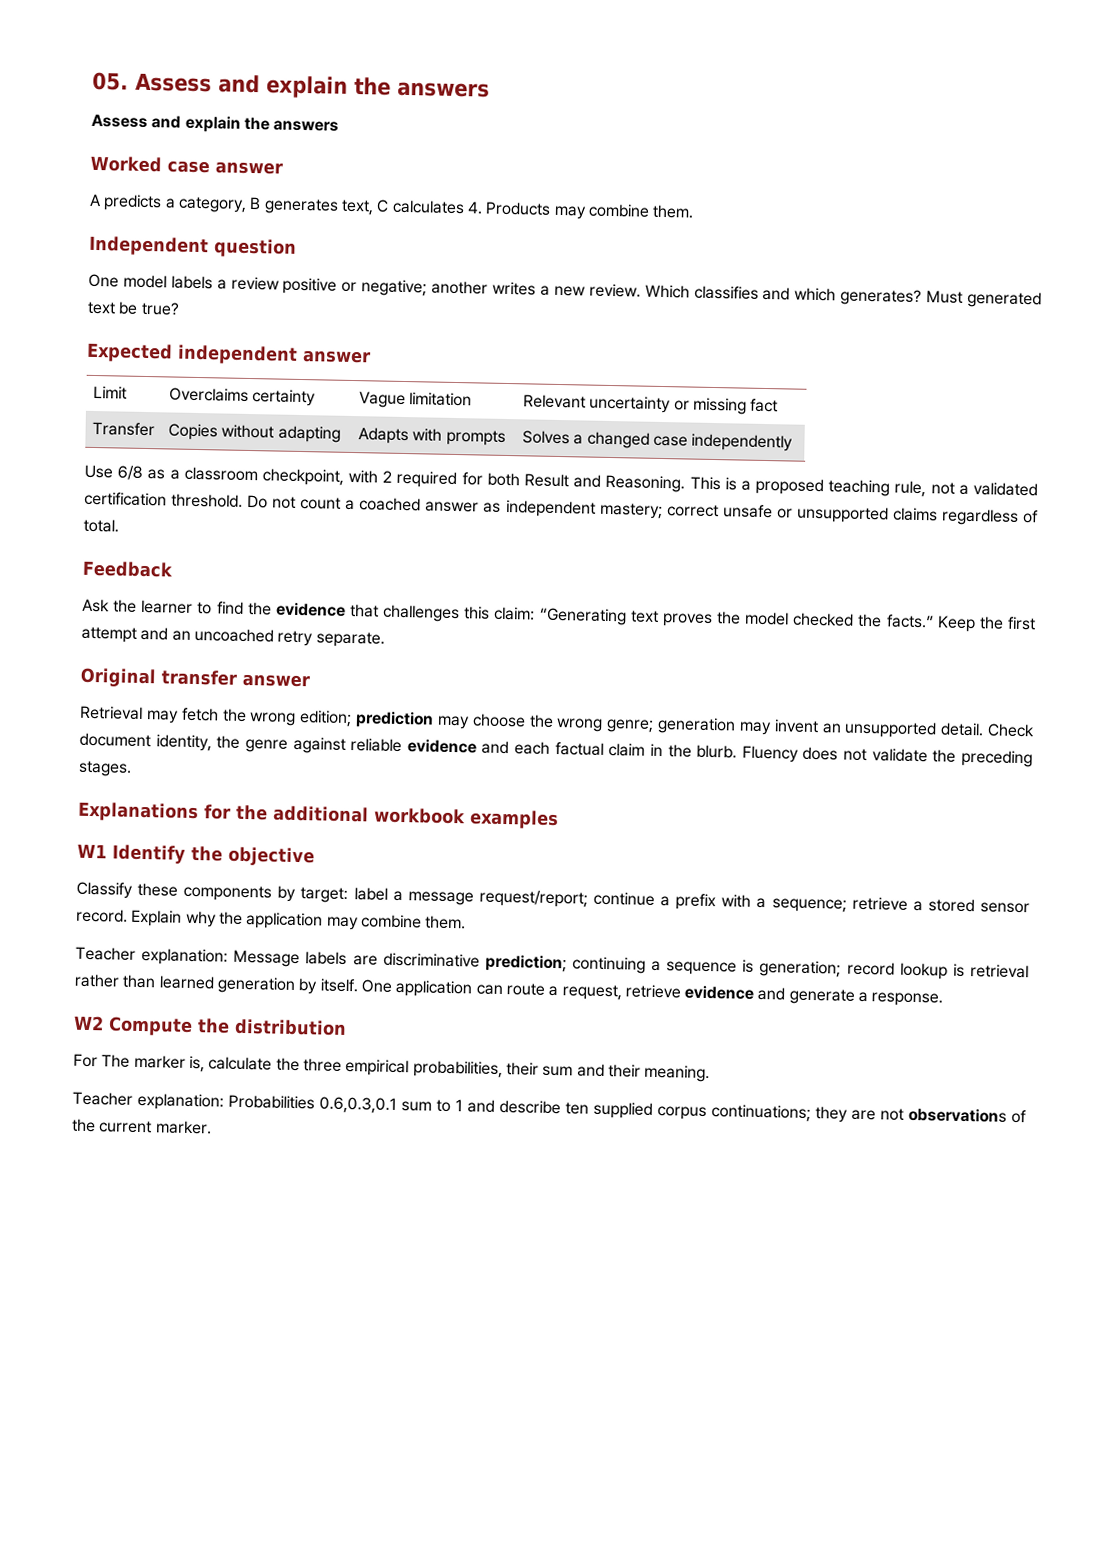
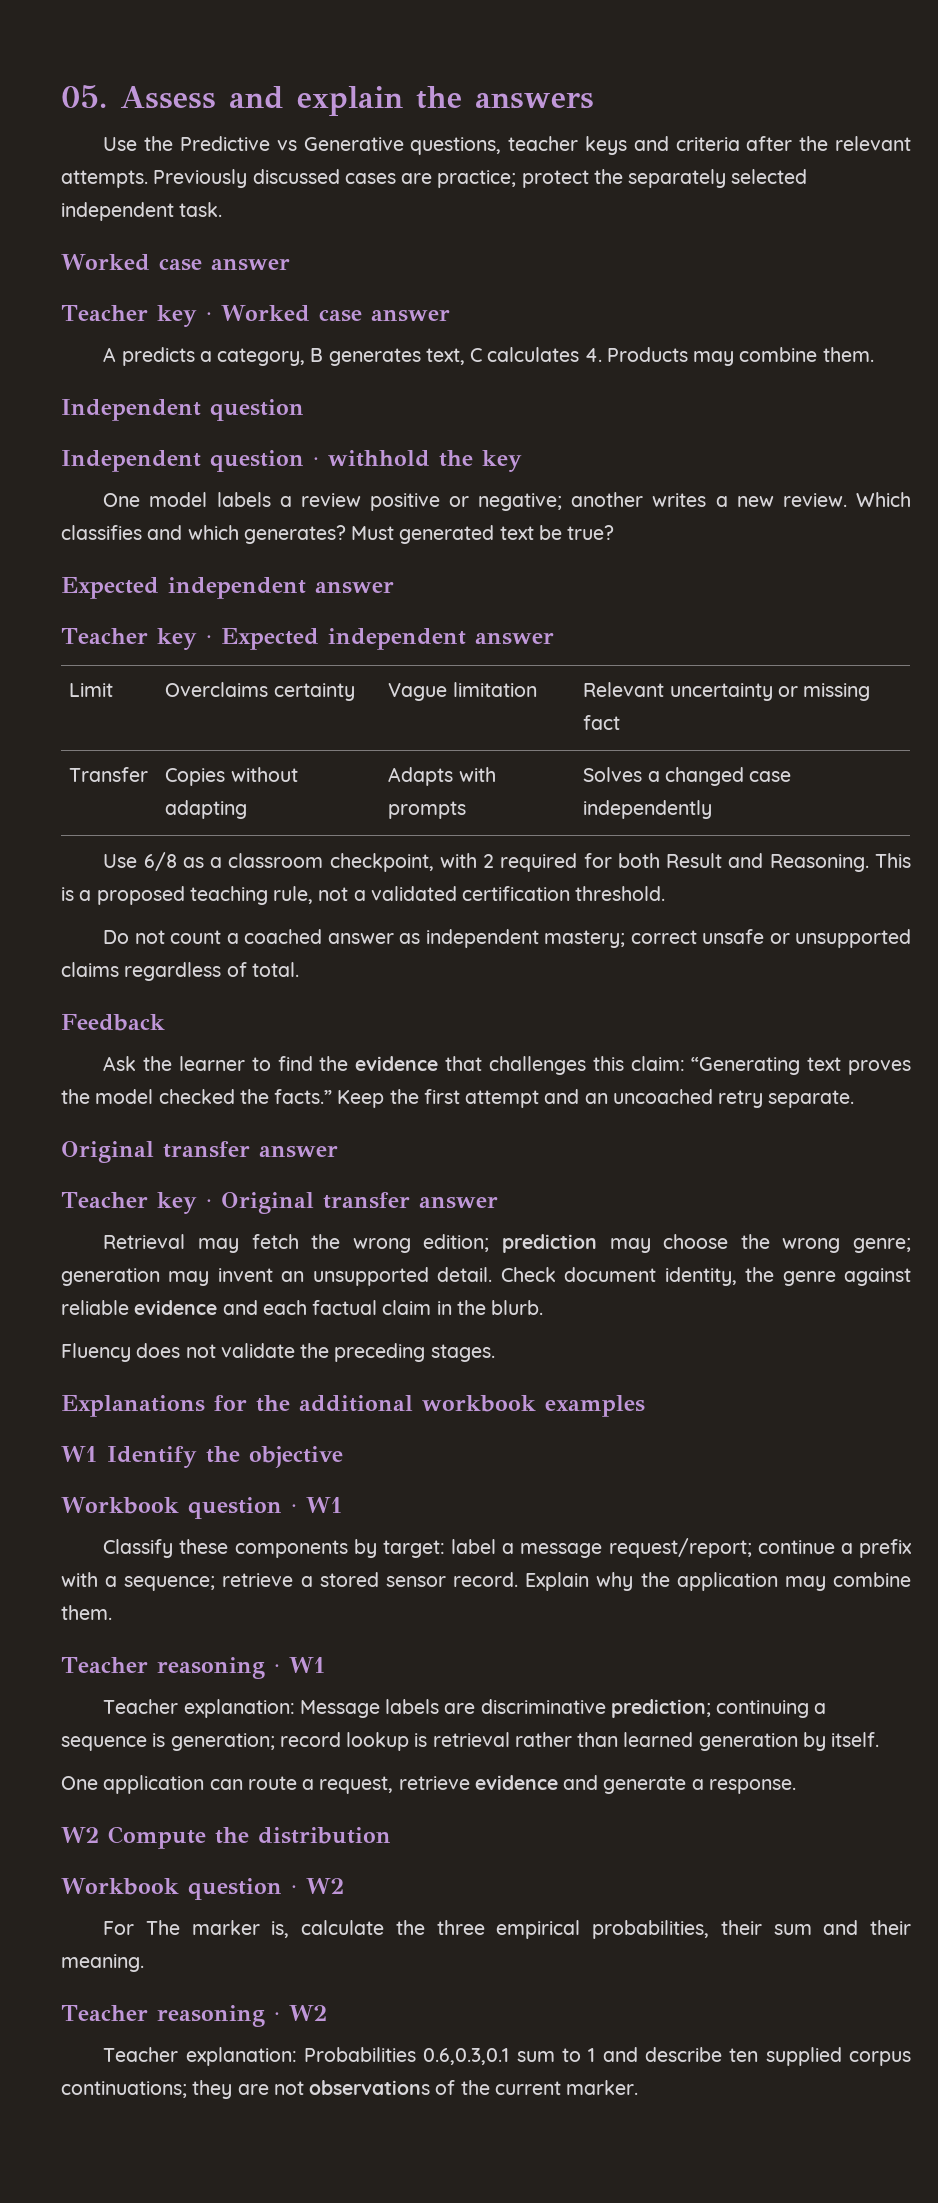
  05. Assess and explain the answers
- Assess and explain the answers
+ Use the Predictive vs Generative questions, teacher keys and criteria after the relevant attempts. Previously discussed cases are practice; protect the separately selected independent task.
  Worked case answer
+ Teacher key · Worked case answer
+ Independent question · withhold the key
+ Teacher key · Expected independent answer
- This is a proposed teaching rule, not a validated certification threshold. Do not count a coached answer as independent mastery; correct unsafe or unsupported claims regardless of total.
+ This is a proposed teaching rule, not a validated certification threshold.
+ Do not count a coached answer as independent mastery; correct unsafe or unsupported claims regardless of total.
+ Teacher key · Original transfer answer
- Check document identity, the genre against reliable evidence and each factual claim in the blurb. Fluency does not validate the preceding stages.
+ Check document identity, the genre against reliable evidence and each factual claim in the blurb.
+ Fluency does not validate the preceding stages.
+ Workbook question · W1
+ Teacher reasoning · W1
- Teacher explanation: Message labels are discriminative prediction; continuing a sequence is generation; record lookup is retrieval rather than learned generation by itself. One application can route a request, retrieve evidence and generate a response.
+ Teacher explanation: Message labels are discriminative prediction; continuing a sequence is generation; record lookup is retrieval rather than learned generation by itself.
+ One application can route a request, retrieve evidence and generate a response.
+ Workbook question · W2
+ Teacher reasoning · W2

